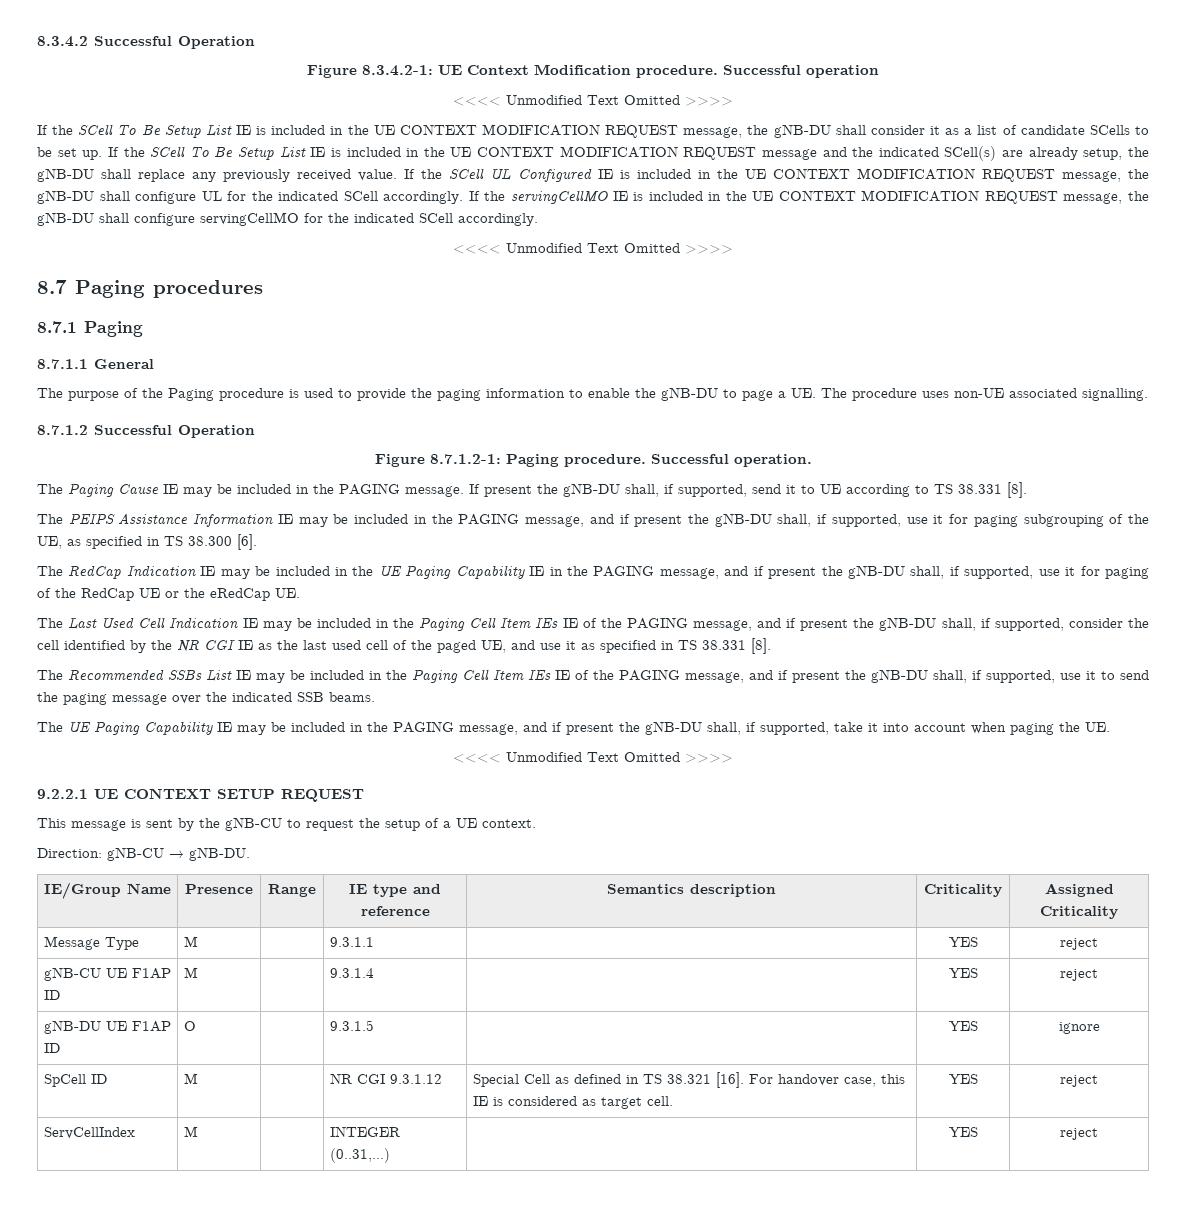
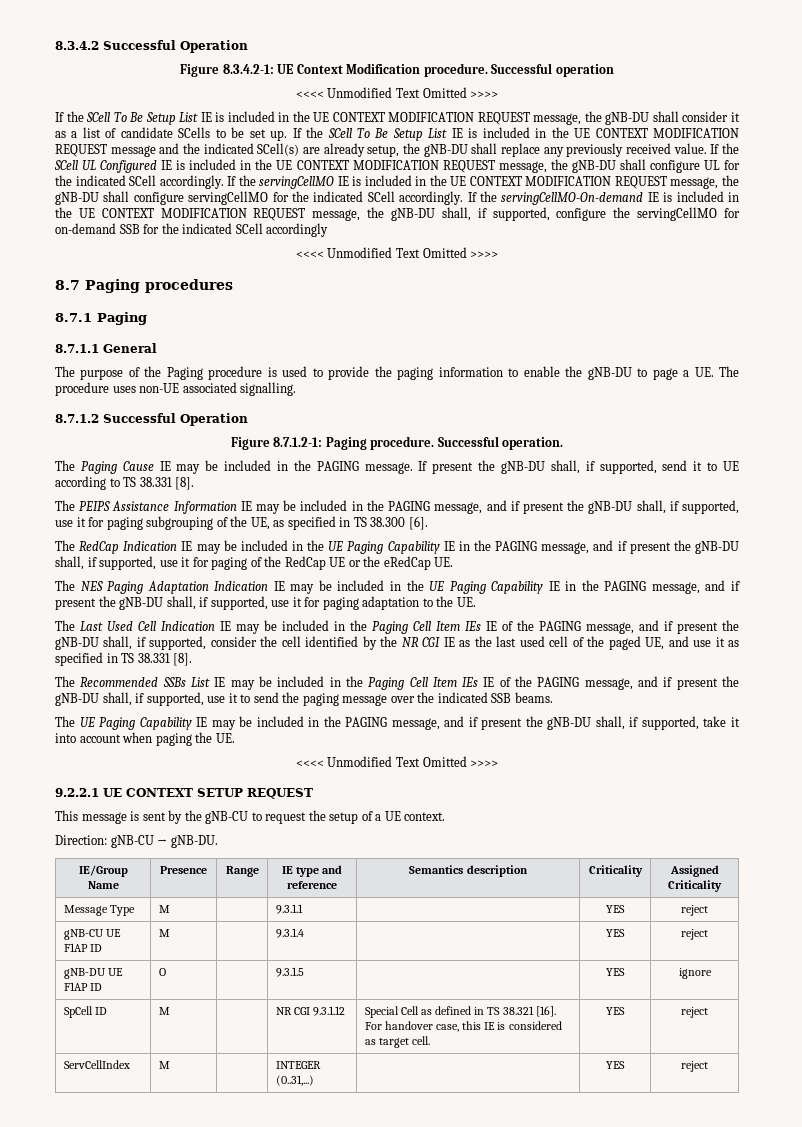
+ If the servingCellMO-On-demand IE is included in the UE CONTEXT MODIFICATION REQUEST message, the gNB-DU shall, if supported, configure the servingCellMO for on-demand SSB for the indicated SCell accordingly
+ The NES Paging Adaptation Indication IE may be included in the UE Paging Capability IE in the PAGING message, and if present the gNB-DU shall, if supported, use it for paging adaptation to the UE.

